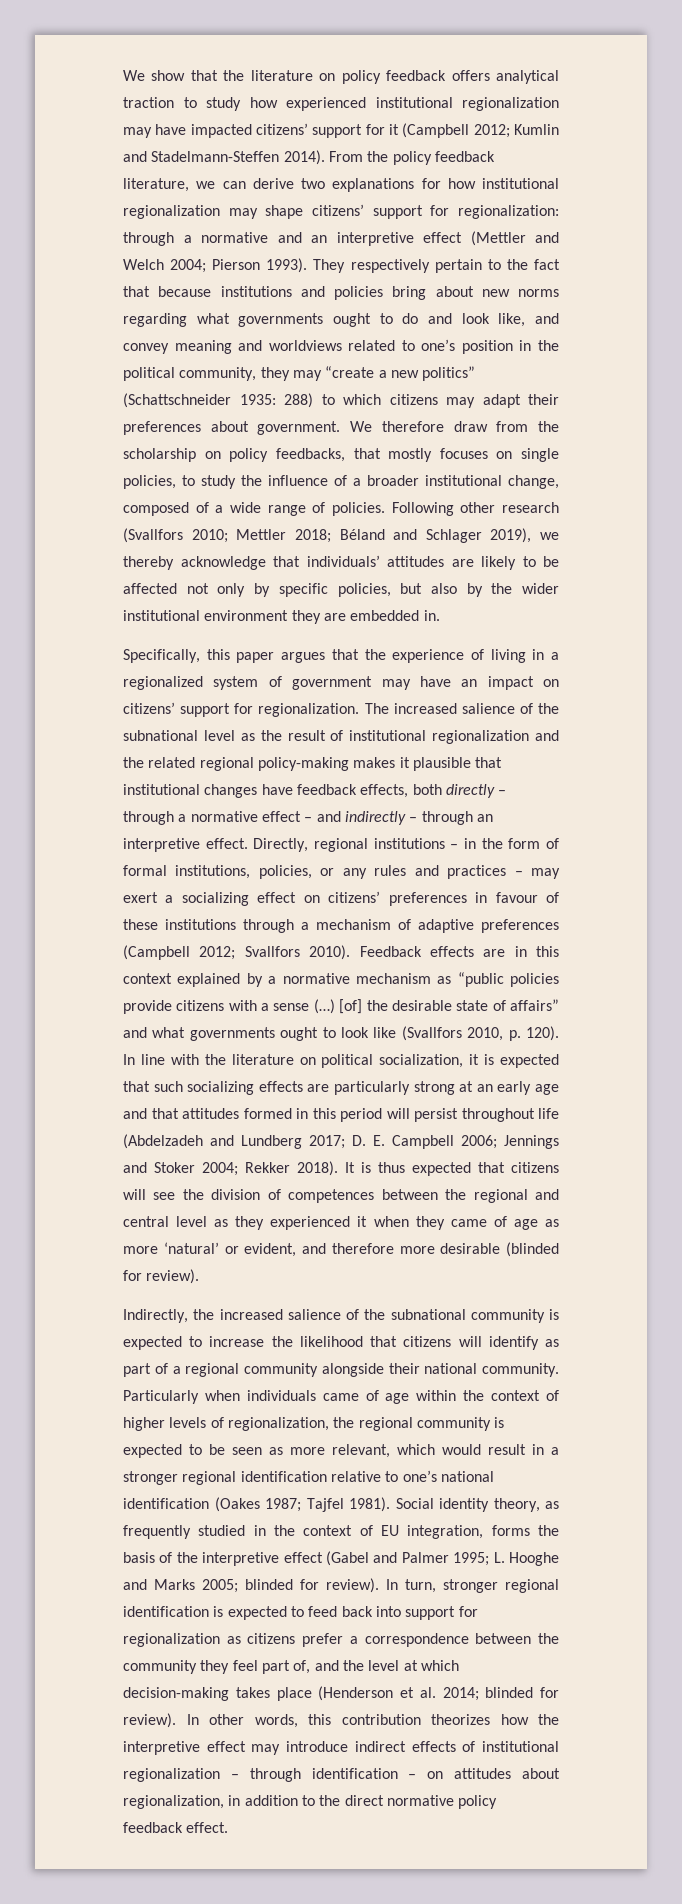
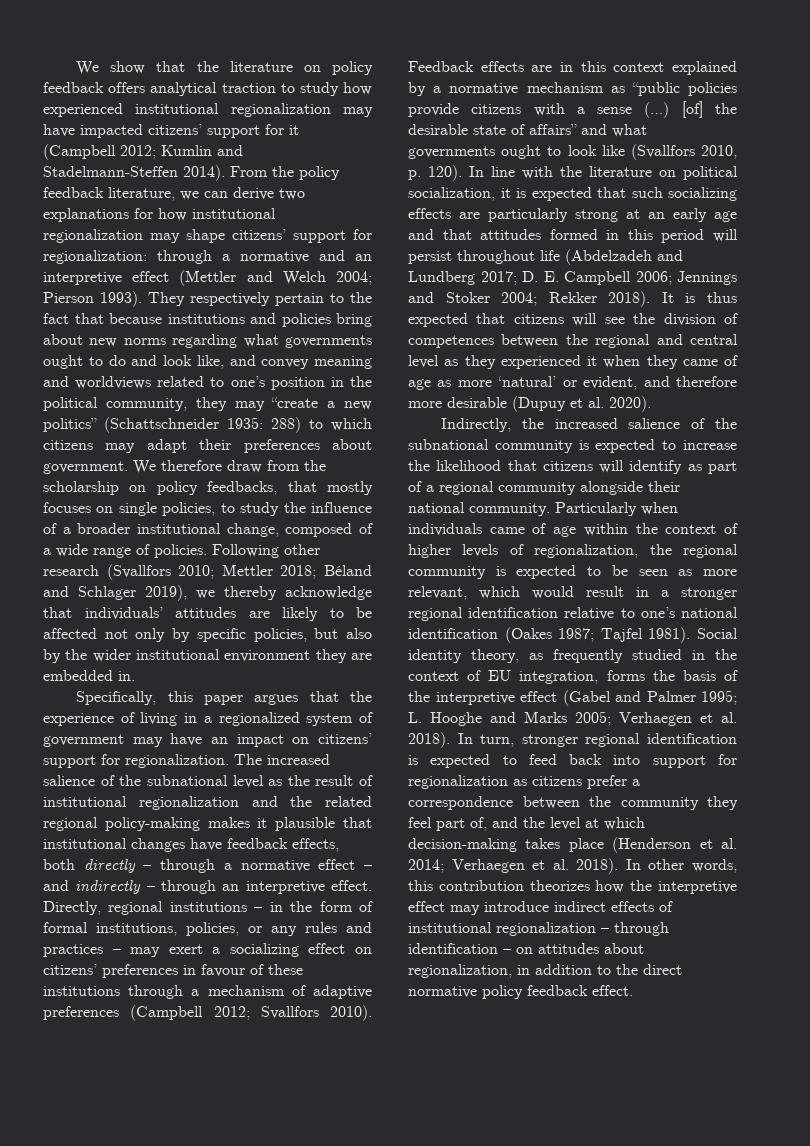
- It is thus expected that citizens will see the division of competences between the regional and central level as they experienced it when they came of age as more ‘natural’ or evident, and therefore more desirable (blinded for review).
+ It is thus expected that citizens will see the division of competences between the regional and central level as they experienced it when they came of age as more ‘natural’ or evident, and therefore more desirable (Dupuy et al. 2020).
- Social identity theory, as frequently studied in the context of EU integration, forms the basis of the interpretive effect (Gabel and Palmer 1995; L. Hooghe and Marks 2005; blinded for review).
+ Social identity theory, as frequently studied in the context of EU integration, forms the basis of the interpretive effect (Gabel and Palmer 1995; L. Hooghe and Marks 2005; Verhaegen et al. 2018).
- In turn, stronger regional identification is expected to feed back into support for regionalization as citizens prefer a correspondence between the community they feel part of, and the level at which decision-making takes place (Henderson et al. 2014; blinded for review).
+ In turn, stronger regional identification is expected to feed back into support for regionalization as citizens prefer a correspondence between the community they feel part of, and the level at which decision-making takes place (Henderson et al. 2014; Verhaegen et al. 2018).

